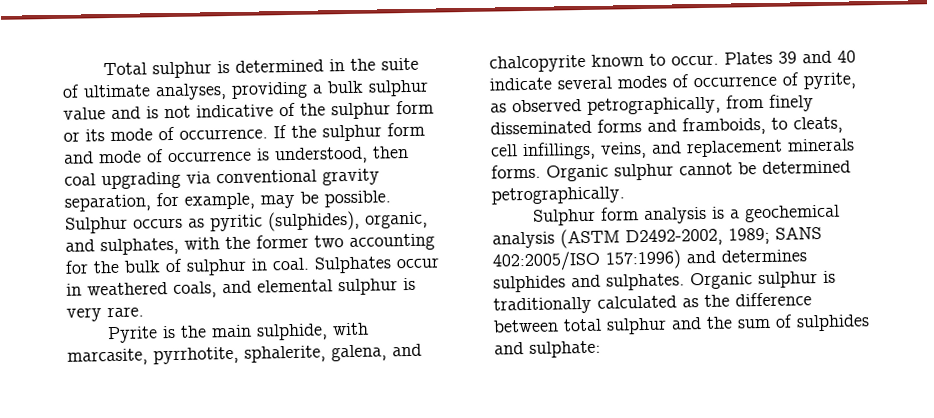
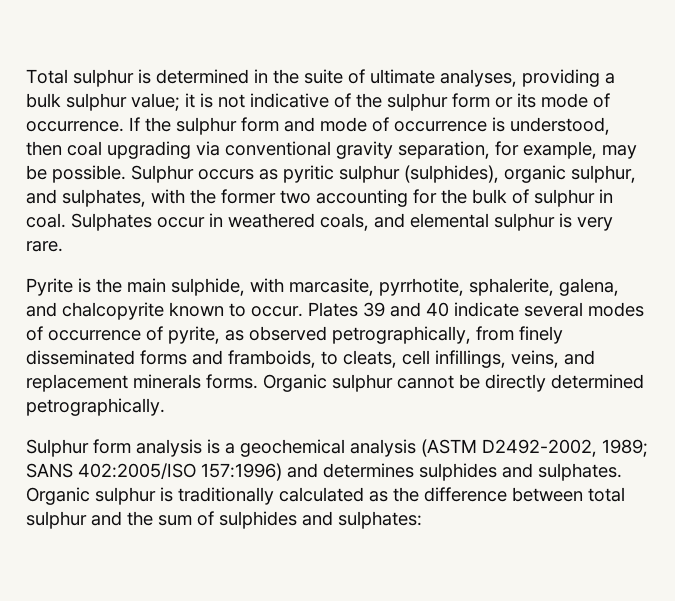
- Total sulphur is determined in the suite of ultimate analyses, providing a bulk sulphur value and is not indicative of the sulphur form or its mode of occurrence.
+ Total sulphur is determined in the suite of ultimate analyses, providing a bulk sulphur value; it is not indicative of the sulphur form or its mode of occurrence.
- Sulphur occurs as pyritic (sulphides), organic, and sulphates, with the former two accounting for the bulk of sulphur in coal.
+ Sulphur occurs as pyritic sulphur (sulphides), organic sulphur, and sulphates, with the former two accounting for the bulk of sulphur in coal.
- Organic sulphur cannot be determined petrographically.
+ Organic sulphur cannot be directly determined petrographically.
- Organic sulphur is traditionally calculated as the difference between total sulphur and the sum of sulphides and sulphate:
+ Organic sulphur is traditionally calculated as the difference between total sulphur and the sum of sulphides and sulphates:

